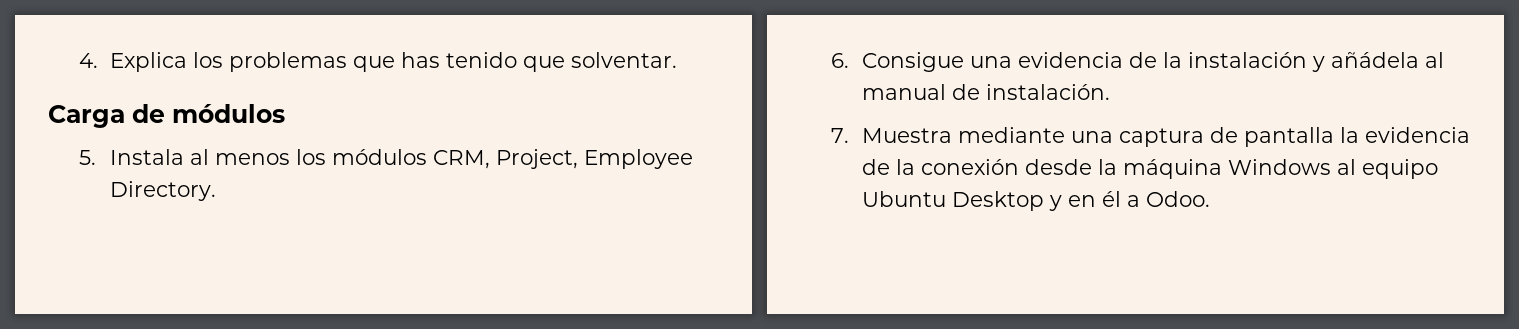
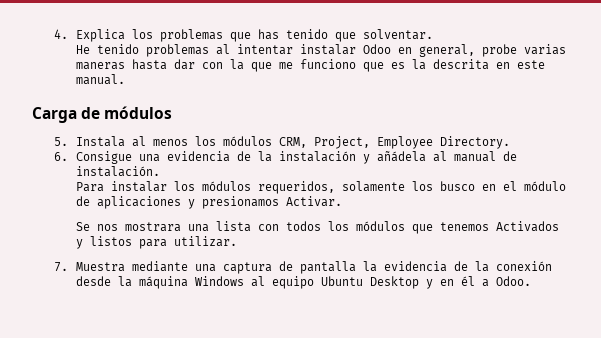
+ He tenido problemas al intentar instalar Odoo en general, probe varias maneras hasta dar con la que me funciono que es la descrita en este manual.
+ Para instalar los módulos requeridos, solamente los busco en el módulo de aplicaciones y presionamos Activar.
+ Se nos mostrara una lista con todos los módulos que tenemos Activados y listos para utilizar.

